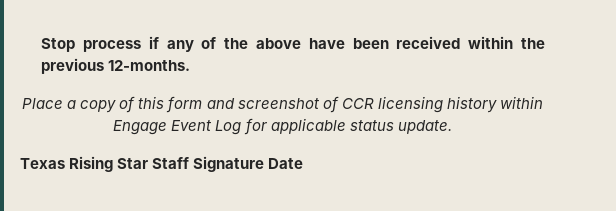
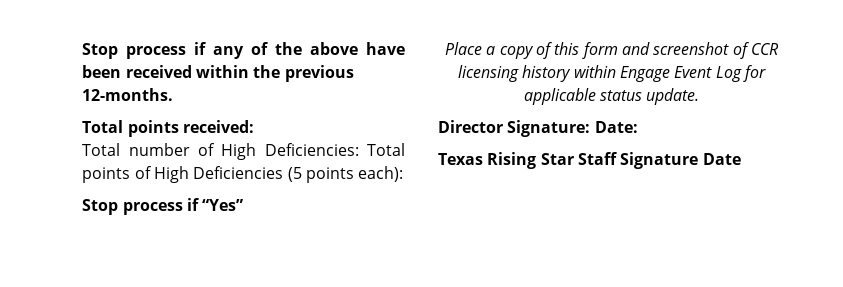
+ Total points received:
+ Total number of High Deficiencies: Total points of High Deficiencies (5 points each):
+ Stop process if “Yes”
+ Director Signature: Date:

